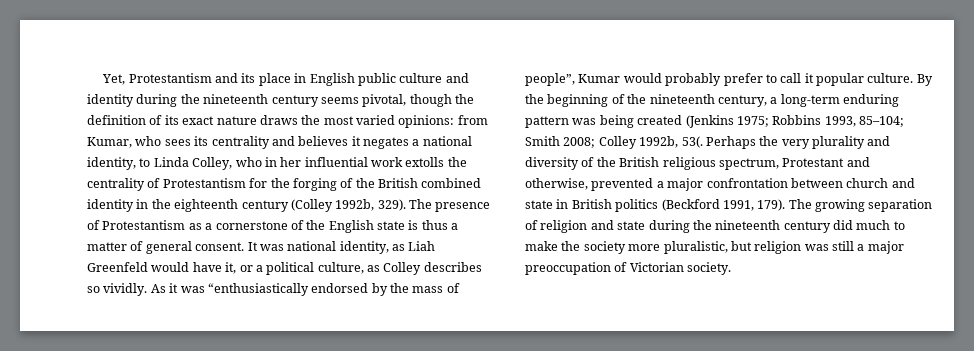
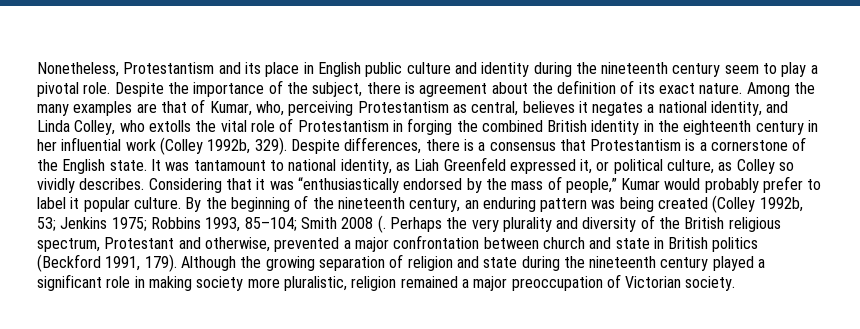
- Yet, Protestantism and its place in English public culture and identity during the nineteenth century seems pivotal, though the definition of its exact nature draws the most varied opinions: from Kumar, who sees its centrality and believes it negates a national identity, to Linda Colley, who in her influential work extolls the centrality of Protestantism for the forging of the British combined identity in the eighteenth century (Colley 1992b, 329). The presence of Protestantism as a cornerstone of the English state is thus a matter of general consent. It was national identity, as Liah Greenfeld would have it, or a political culture, as Colley describes so vividly. As it was “enthusiastically endorsed by the mass of people”, Kumar would probably prefer to call it popular culture.
+ Nonetheless, Protestantism and its place in English public culture and identity during the nineteenth century seem to play a pivotal role. Despite the importance of the subject, there is agreement about the definition of its exact nature. Among the many examples are that of Kumar, who, perceiving Protestantism as central, believes it negates a national identity, and Linda Colley, who extolls the vital role of Protestantism in forging the combined British identity in the eighteenth century in her influential work (Colley 1992b, 329). Despite differences, there is a consensus that Protestantism is a cornerstone of the English state. It was tantamount to national identity, as Liah Greenfeld expressed it, or political culture, as Colley so vividly describes. Considering that it was “enthusiastically endorsed by the mass of people,” Kumar would probably prefer to label it popular culture.
- By the beginning of the nineteenth century, a long-term enduring pattern was being created (Jenkins 1975; Robbins 1993, 85–104; Smith 2008; Colley 1992b, 53(.
+ By the beginning of the nineteenth century, an enduring pattern was being created (Colley 1992b, 53; Jenkins 1975; Robbins 1993, 85–104; Smith 2008 (.
- The growing separation of religion and state during the nineteenth century did much to make the society more pluralistic, but religion was still a major preoccupation of Victorian society.
+ Although the growing separation of religion and state during the nineteenth century played a significant role in making society more pluralistic, religion remained a major preoccupation of Victorian society.

